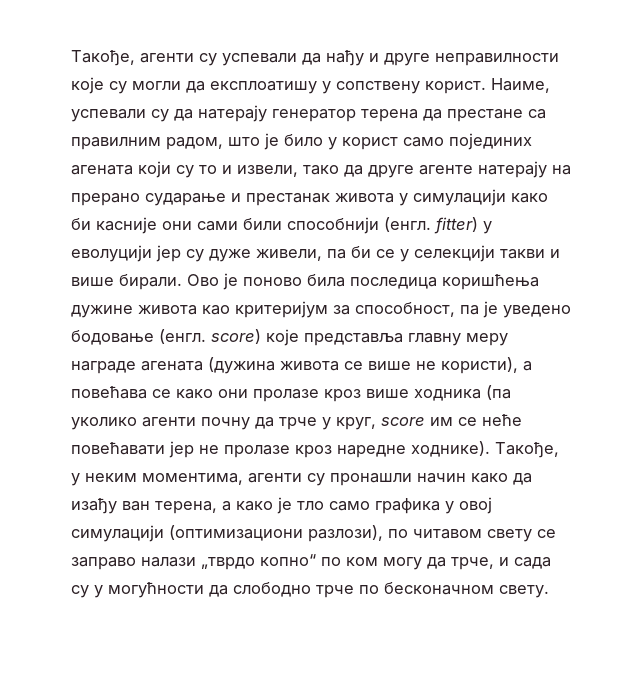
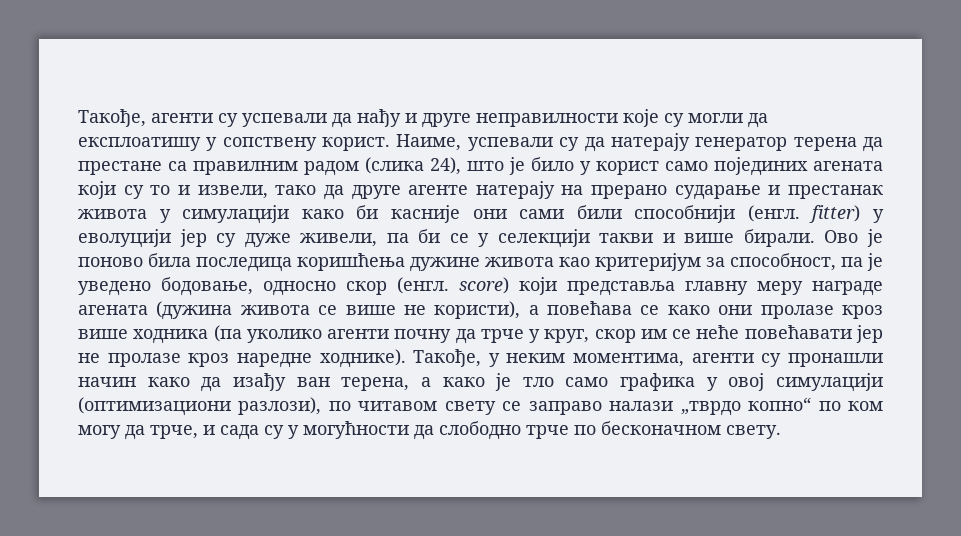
- Наиме, успевали су да натерају генератор терена да престане са правилним радом, што је било у корист само појединих агената који су то и извели, тако да друге агенте натерају на прерано сударање и престанак живота у симулацији како би касније они сами били способнији (енгл. fitter) у еволуцији јер су дуже живели, па би се у селекцији такви и више бирали.
+ Наиме, успевали су да натерају генератор терена да престане са правилним радом (слика 24), што је било у корист само појединих агената који су то и извели, тако да друге агенте натерају на прерано сударање и престанак живота у симулацији како би касније они сами били способнији (енгл. fitter) у еволуцији јер су дуже живели, па би се у селекцији такви и више бирали.
- Ово је поново била последица коришћења дужине живота као критеријум за способност, па је уведено бодовање (енгл. score) које представља главну меру награде агената (дужина живота се више не користи), а повећава се како они пролазе кроз више ходника (па уколико агенти почну да трче у круг, score им се неће повећавати јер не пролазе кроз наредне ходнике).
+ Ово је поново била последица коришћења дужине живота као критеријум за способност, па је уведено бодовање, односно скор (енгл. score) који представља главну меру награде агената (дужина живота се више не користи), а повећава се како они пролазе кроз више ходника (па уколико агенти почну да трче у круг, скор им се неће повећавати јер не пролазе кроз наредне ходнике).

